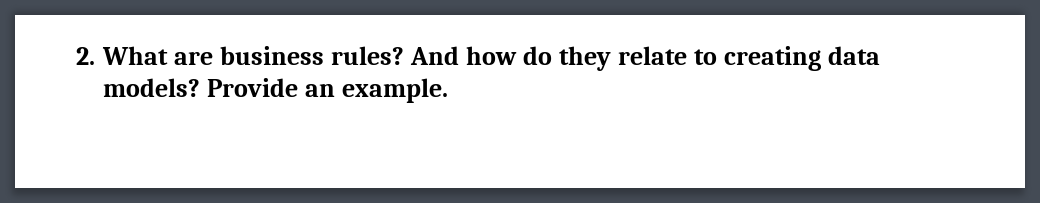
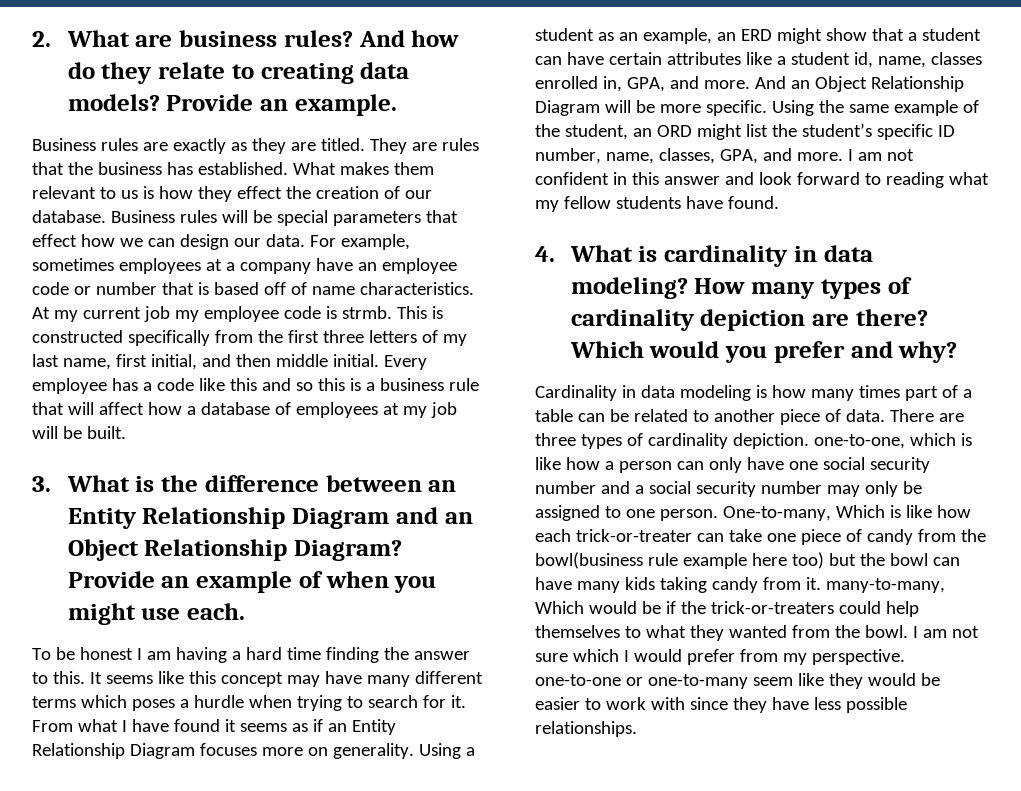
+ Business rules are exactly as they are titled. They are rules that the business has established. What makes them relevant to us is how they effect the creation of our database. Business rules will be special parameters that effect how we can design our data. For example, sometimes employees at a company have an employee code or number that is based off of name characteristics. At my current job my employee code is strmb. This is constructed specifically from the first three letters of my last name, first initial, and then middle initial. Every employee has a code like this and so this is a business rule that will affect how a database of employees at my job will be built.
+ 3. What is the difference between an Entity Relationship Diagram and an Object Relationship Diagram? Provide an example of when you might use each.
+ To be honest I am having a hard time finding the answer to this. It seems like this concept may have many different terms which poses a hurdle when trying to search for it. From what I have found it seems as if an Entity Relationship Diagram focuses more on generality. Using a student as an example, an ERD might show that a student can have certain attributes like a student id, name, classes enrolled in, GPA, and more. And an Object Relationship Diagram will be more specific. Using the same example of the student, an ORD might list the student’s specific ID number, name, classes, GPA, and more. I am not confident in this answer and look forward to reading what my fellow students have found.
+ 4. What is cardinality in data modeling? How many types of cardinality depiction are there? Which would you prefer and why?
+ Cardinality in data modeling is how many times part of a table can be related to another piece of data. There are three types of cardinality depiction. one-to-one, which is like how a person can only have one social security number and a social security number may only be assigned to one person. One-to-many, Which is like how each trick-or-treater can take one piece of candy from the bowl(business rule example here too) but the bowl can have many kids taking candy from it. many-to-many, Which would be if the trick-or-treaters could help themselves to what they wanted from the bowl. I am not sure which I would prefer from my perspective. one-to-one or one-to-many seem like they would be easier to work with since they have less possible relationships.

